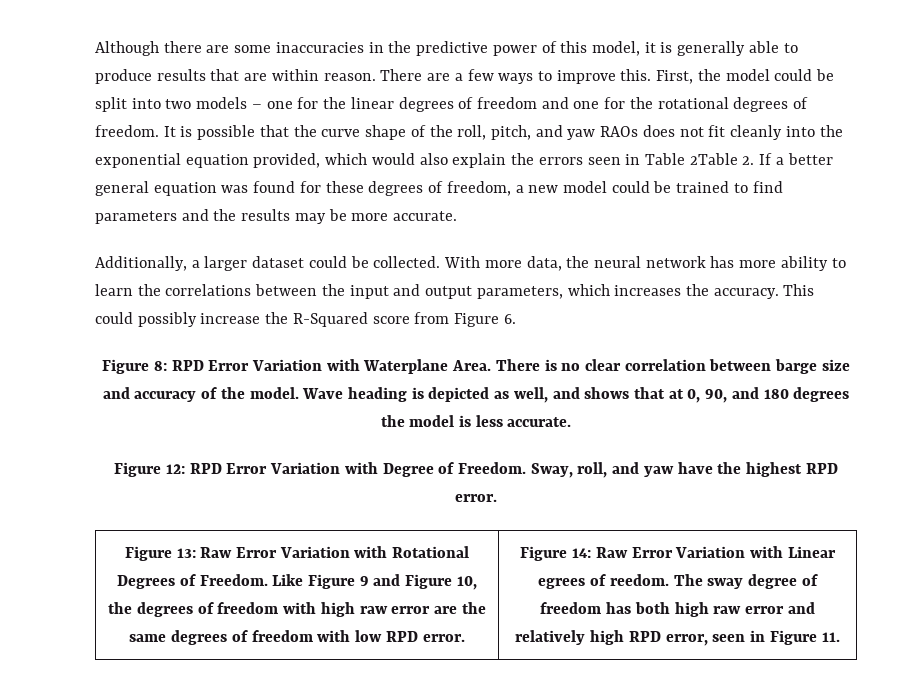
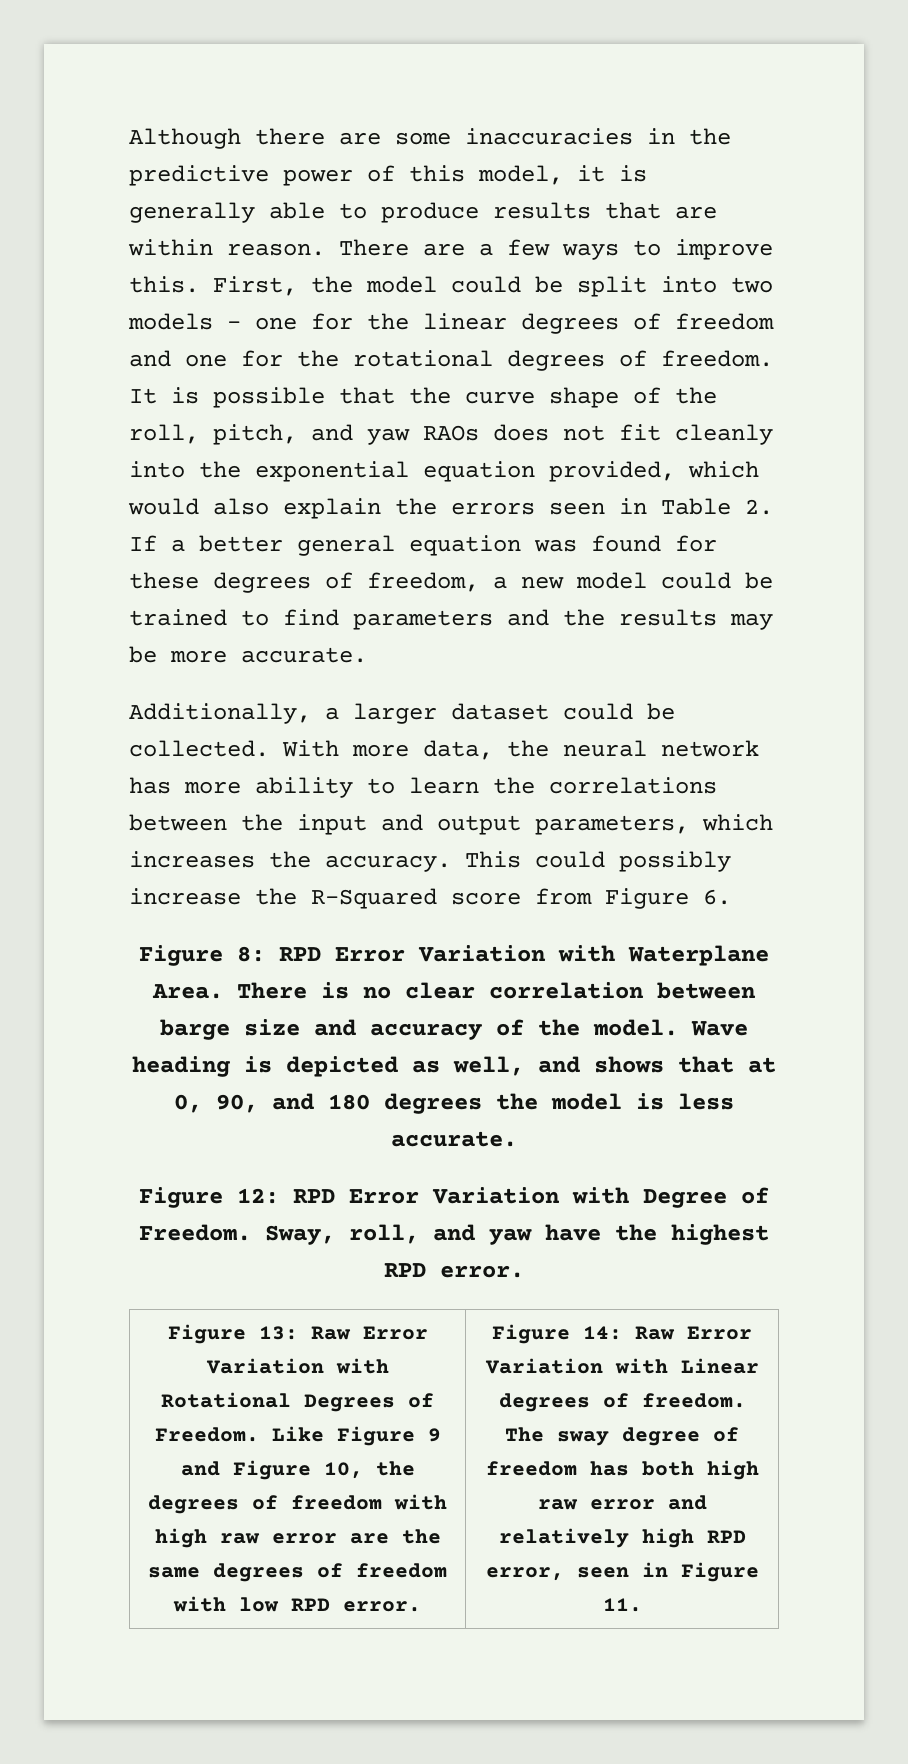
- It is possible that the curve shape of the roll, pitch, and yaw RAOs does not fit cleanly into the exponential equation provided, which would also explain the errors seen in Table 2Table 2. If a better general equation was found for these degrees of freedom, a new model could be trained to find parameters and the results may be more accurate.
+ It is possible that the curve shape of the roll, pitch, and yaw RAOs does not fit cleanly into the exponential equation provided, which would also explain the errors seen in Table 2. If a better general equation was found for these degrees of freedom, a new model could be trained to find parameters and the results may be more accurate.
- Figure 14: Raw Error Variation with Linear egrees of reedom.
+ Figure 14: Raw Error Variation with Linear degrees of freedom.

